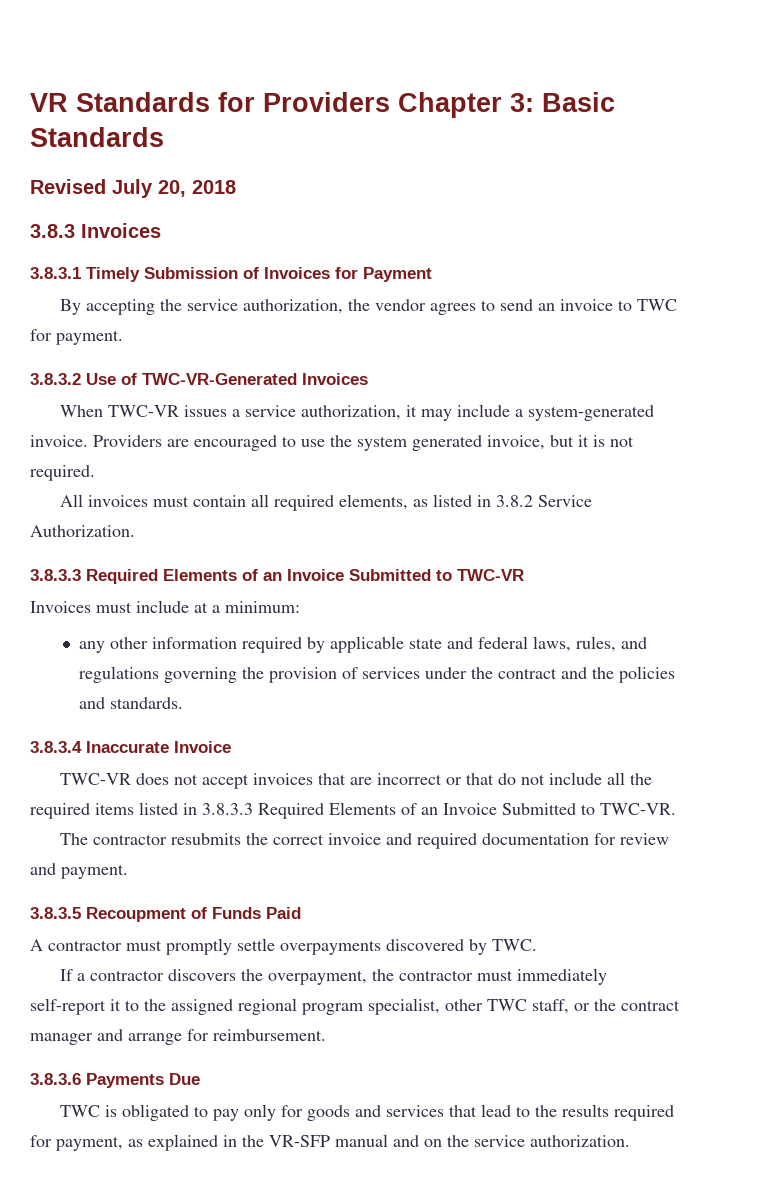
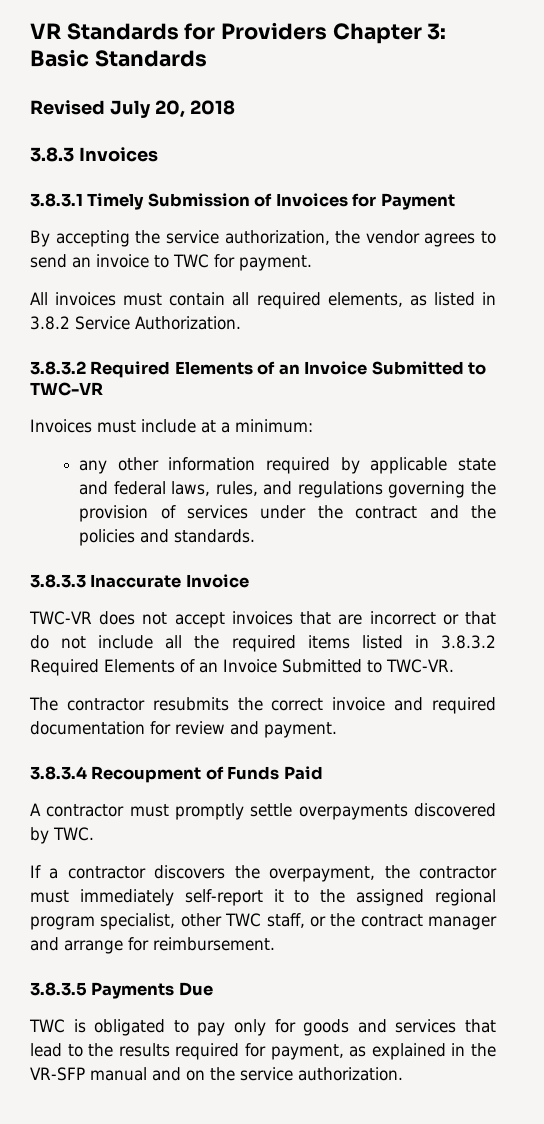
- 3.8.3.2 Use of TWC-VR-Generated Invoices
- When TWC-VR issues a service authorization, it may include a system-generated invoice. Providers are encouraged to use the system generated invoice, but it is not required.
- 3.8.3.3 Required Elements of an Invoice Submitted to TWC-VR
+ 3.8.3.2 Required Elements of an Invoice Submitted to TWC-VR
- 3.8.3.4 Inaccurate Invoice
+ 3.8.3.3 Inaccurate Invoice
- TWC-VR does not accept invoices that are incorrect or that do not include all the required items listed in 3.8.3.3 Required Elements of an Invoice Submitted to TWC-VR.
+ TWC-VR does not accept invoices that are incorrect or that do not include all the required items listed in 3.8.3.2 Required Elements of an Invoice Submitted to TWC-VR.
- 3.8.3.5 Recoupment of Funds Paid
+ 3.8.3.4 Recoupment of Funds Paid
- 3.8.3.6 Payments Due
+ 3.8.3.5 Payments Due

